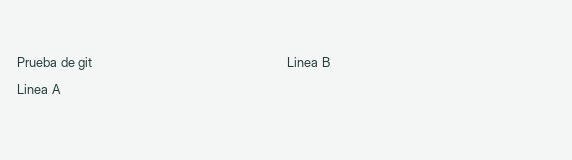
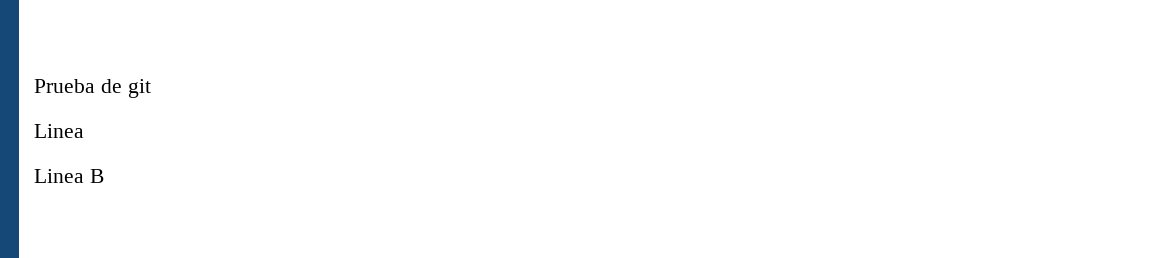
  Prueba de git
- Linea A
+ Linea

